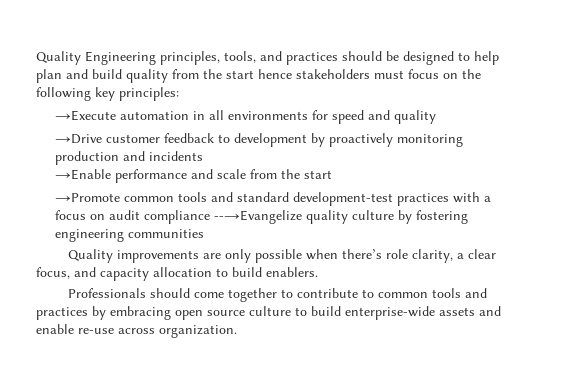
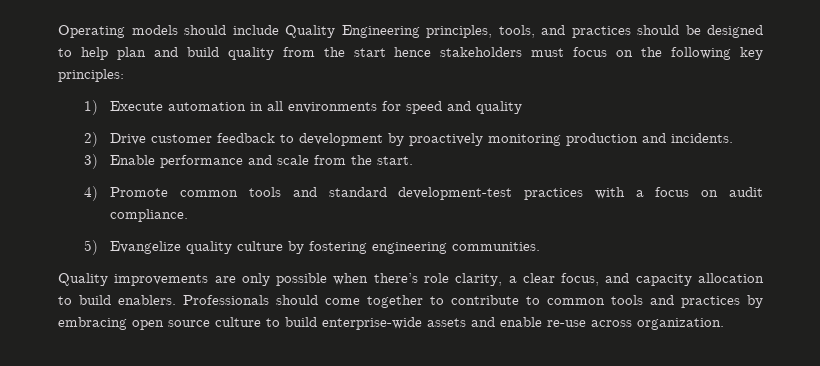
- Quality Engineering principles, tools, and practices should be designed to help plan and build quality from the start hence stakeholders must focus on the following key principles:
+ Operating models should include Quality Engineering principles, tools, and practices should be designed to help plan and build quality from the start hence stakeholders must focus on the following key principles:
- →Execute automation in all environments for speed and quality
+ 1) Execute automation in all environments for speed and quality
- →Drive customer feedback to development by proactively monitoring production and incidents
- →Enable performance and scale from the start
- →Promote common tools and standard development-test practices with a focus on audit compliance --→Evangelize quality culture by fostering engineering communities
+ 2) Drive customer feedback to development by proactively monitoring production and incidents.
+ 3) Enable performance and scale from the start.
+ 4) Promote common tools and standard development-test practices with a focus on audit compliance.
+ 5) Evangelize quality culture by fostering engineering communities.
- Quality improvements are only possible when there’s role clarity, a clear focus, and capacity allocation to build enablers.
- Professionals should come together to contribute to common tools and practices by embracing open source culture to build enterprise-wide assets and enable re-use across organization.
+ Quality improvements are only possible when there’s role clarity, a clear focus, and capacity allocation to build enablers. Professionals should come together to contribute to common tools and practices by embracing open source culture to build enterprise-wide assets and enable re-use across organization.

